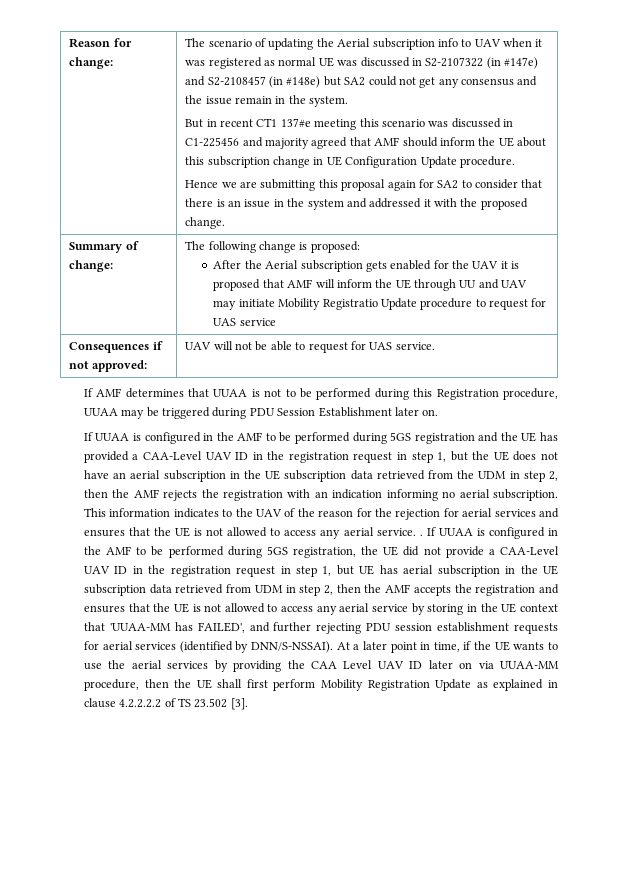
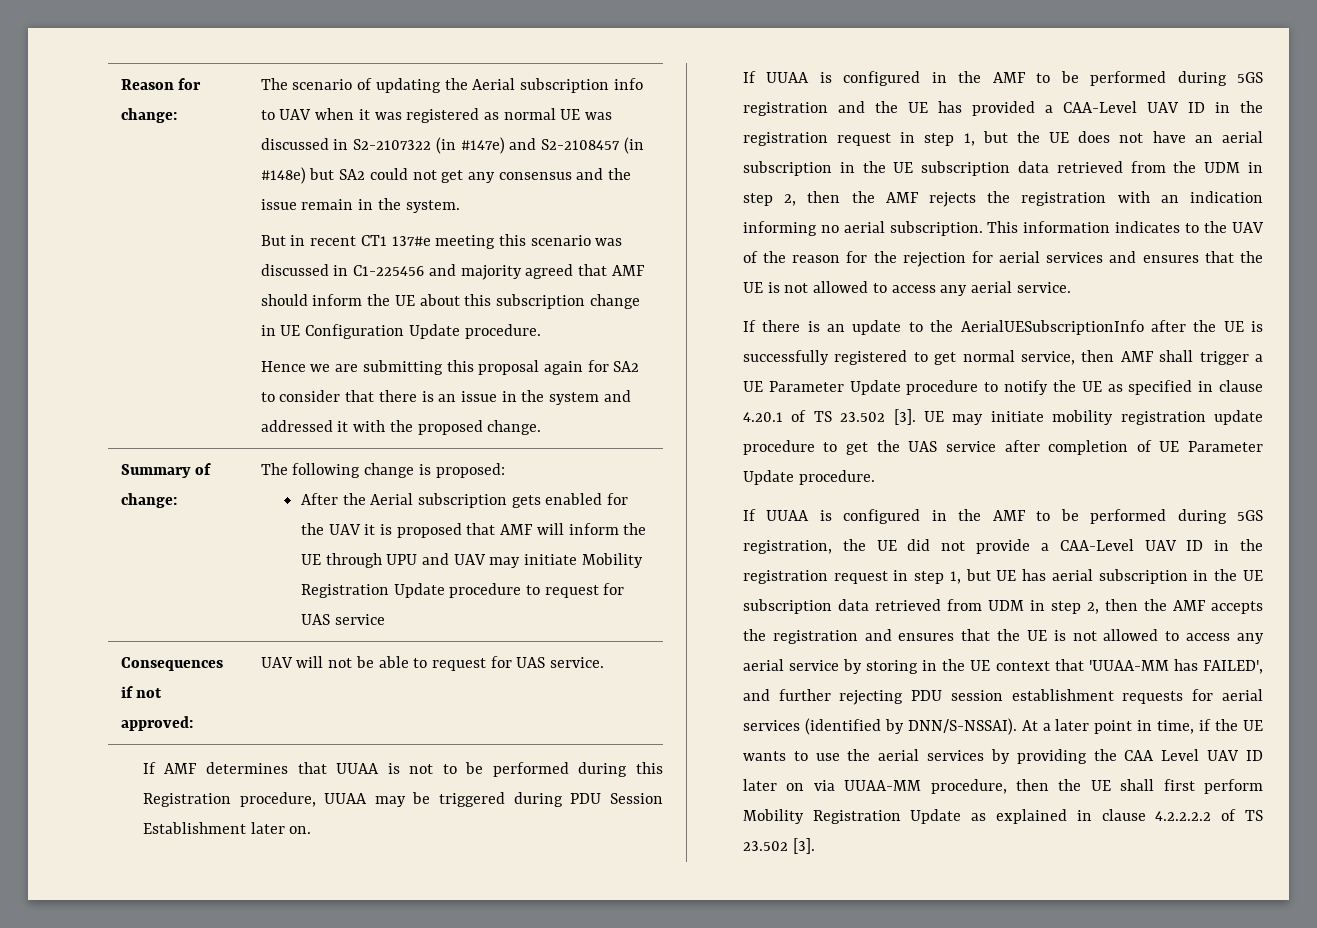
- After the Aerial subscription gets enabled for the UAV it is proposed that AMF will inform the UE through UU and UAV may initiate Mobility Registratio Update procedure to request for UAS service
+ After the Aerial subscription gets enabled for the UAV it is proposed that AMF will inform the UE through UPU and UAV may initiate Mobility Registration Update procedure to request for UAS service
- This information indicates to the UAV of the reason for the rejection for aerial services and ensures that the UE is not allowed to access any aerial service. . If UUAA is configured in the AMF to be performed during 5GS registration, the UE did not provide a CAA-Level UAV ID in the registration request in step 1, but UE has aerial subscription in the UE subscription data retrieved from UDM in step 2, then the AMF accepts the registration and ensures that the UE is not allowed to access any aerial service by storing in the UE context that 'UUAA-MM has FAILED', and further rejecting PDU session establishment requests for aerial services (identified by DNN/S-NSSAI).
+ This information indicates to the UAV of the reason for the rejection for aerial services and ensures that the UE is not allowed to access any aerial service.
+ If there is an update to the AerialUESubscriptionInfo after the UE is successfully registered to get normal service, then AMF shall trigger a UE Parameter Update procedure to notify the UE as specified in clause 4.20.1 of TS 23.502 [3]. UE may initiate mobility registration update procedure to get the UAS service after completion of UE Parameter Update procedure.
+ If UUAA is configured in the AMF to be performed during 5GS registration, the UE did not provide a CAA-Level UAV ID in the registration request in step 1, but UE has aerial subscription in the UE subscription data retrieved from UDM in step 2, then the AMF accepts the registration and ensures that the UE is not allowed to access any aerial service by storing in the UE context that 'UUAA-MM has FAILED', and further rejecting PDU session establishment requests for aerial services (identified by DNN/S-NSSAI).

